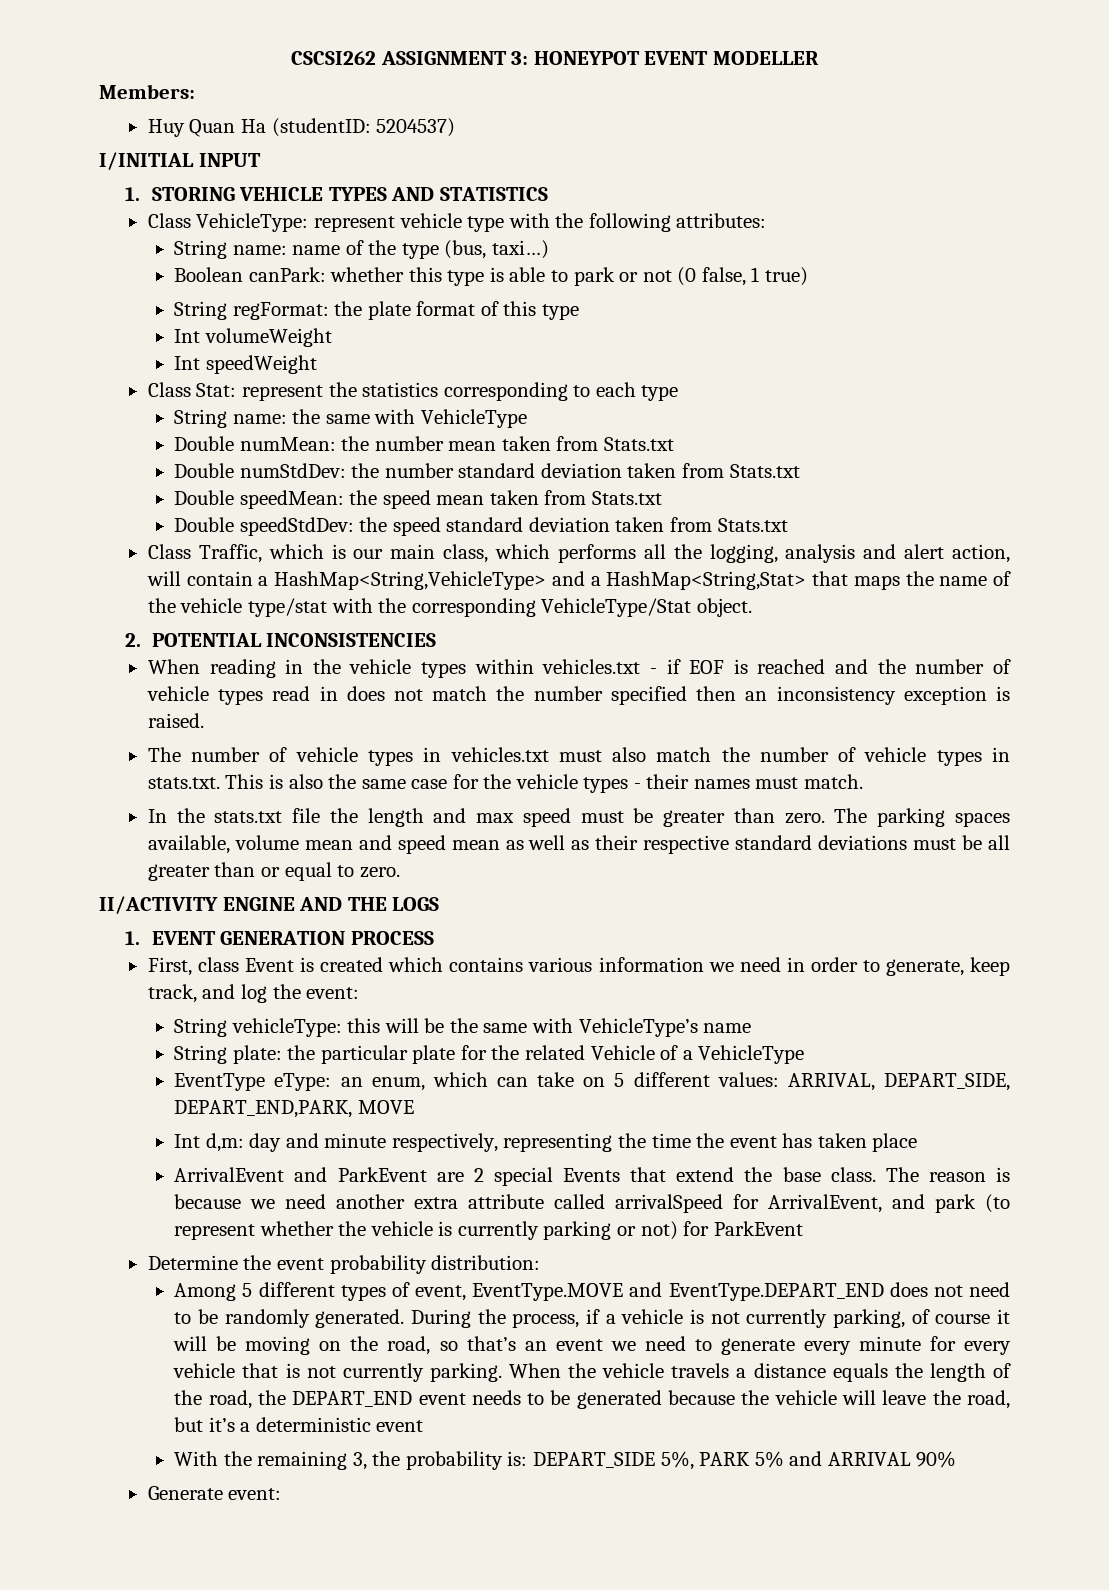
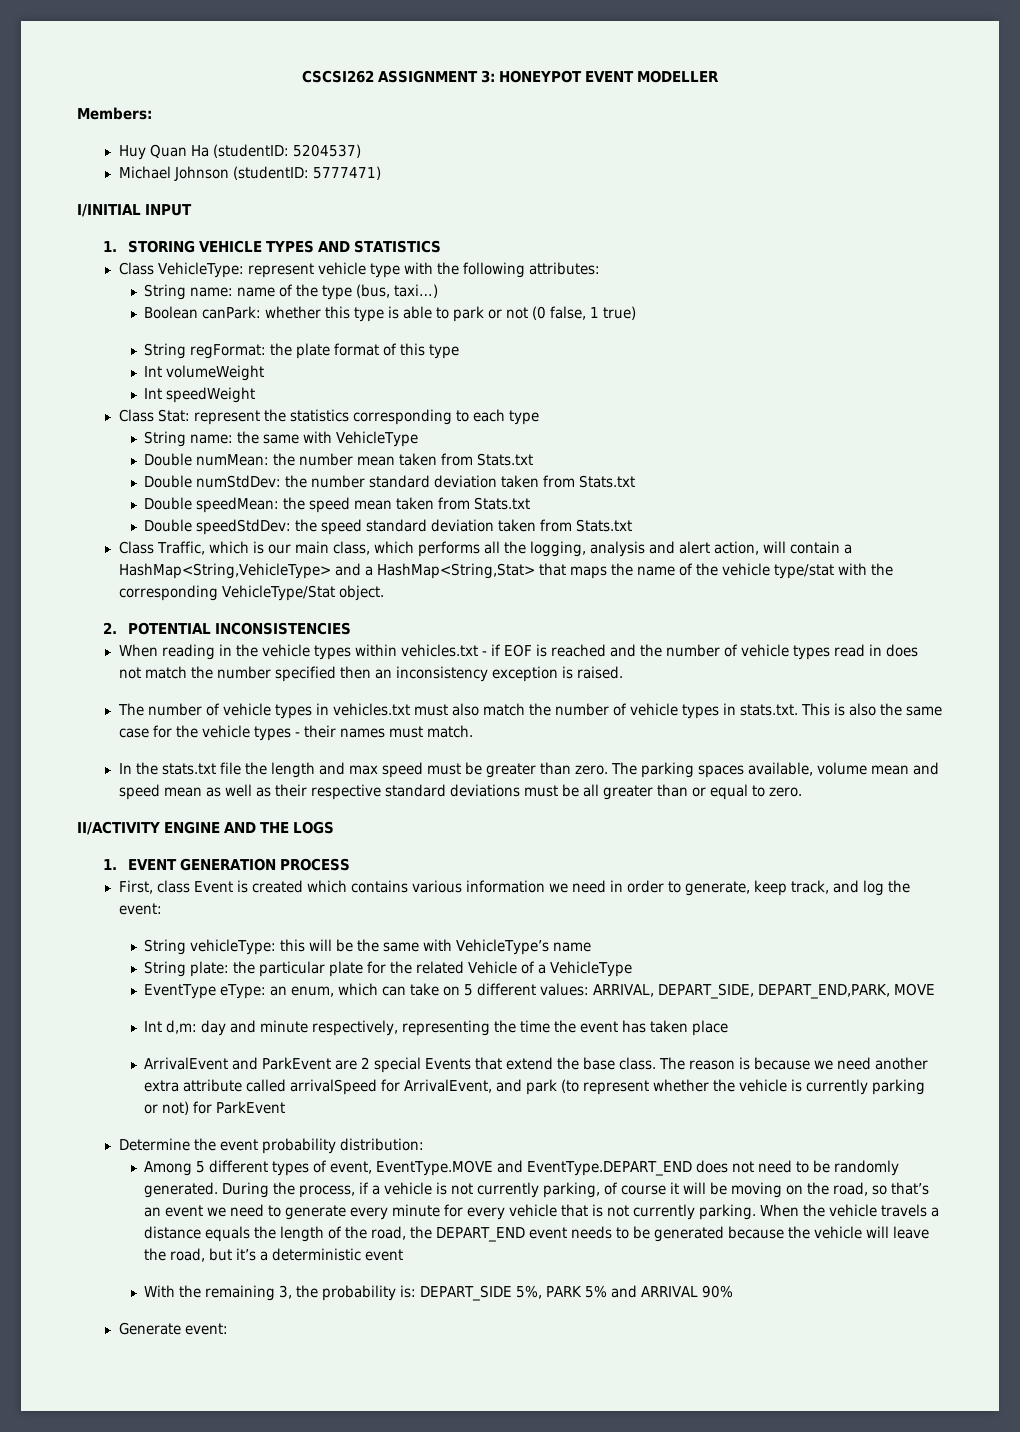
+ Michael Johnson (studentID: 5777471)

